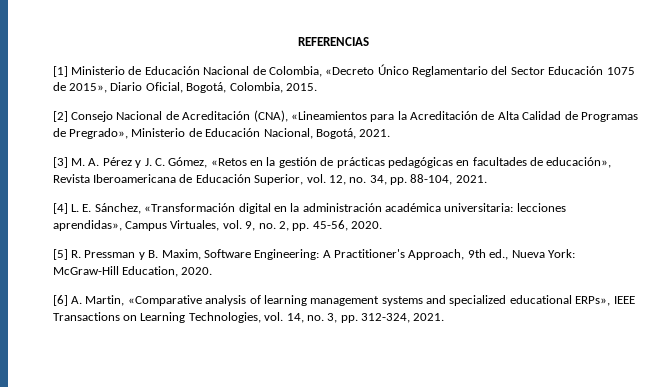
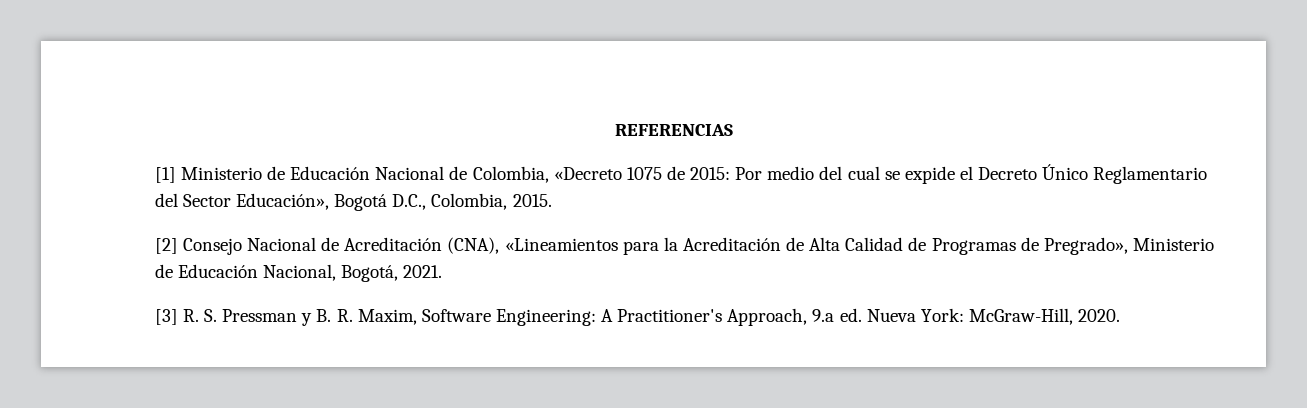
- [1] Ministerio de Educación Nacional de Colombia, «Decreto Único Reglamentario del Sector Educación 1075 de 2015», Diario Oficial, Bogotá, Colombia, 2015.
+ [1] Ministerio de Educación Nacional de Colombia, «Decreto 1075 de 2015: Por medio del cual se expide el Decreto Único Reglamentario del Sector Educación», Bogotá D.C., Colombia, 2015.
- [3] M. A. Pérez y J. C. Gómez, «Retos en la gestión de prácticas pedagógicas en facultades de educación», Revista Iberoamericana de Educación Superior, vol. 12, no. 34, pp. 88-104, 2021.
- [4] L. E. Sánchez, «Transformación digital en la administración académica universitaria: lecciones aprendidas», Campus Virtuales, vol. 9, no. 2, pp. 45-56, 2020.
- [5] R. Pressman y B. Maxim, Software Engineering: A Practitioner's Approach, 9th ed., Nueva York: McGraw-Hill Education, 2020.
- [6] A. Martin, «Comparative analysis of learning management systems and specialized educational ERPs», IEEE Transactions on Learning Technologies, vol. 14, no. 3, pp. 312-324, 2021.
+ [3] R. S. Pressman y B. R. Maxim, Software Engineering: A Practitioner's Approach, 9.a ed. Nueva York: McGraw-Hill, 2020.

